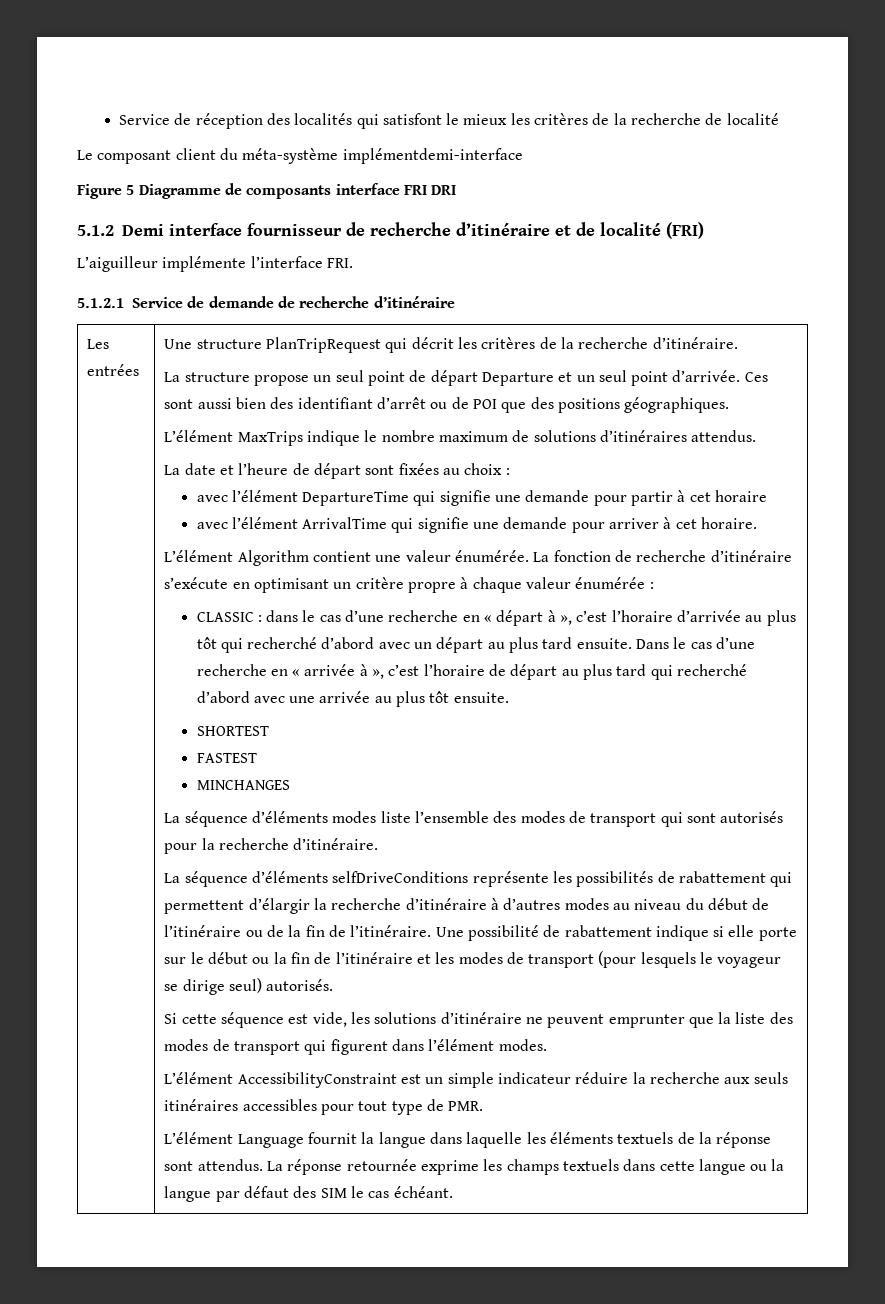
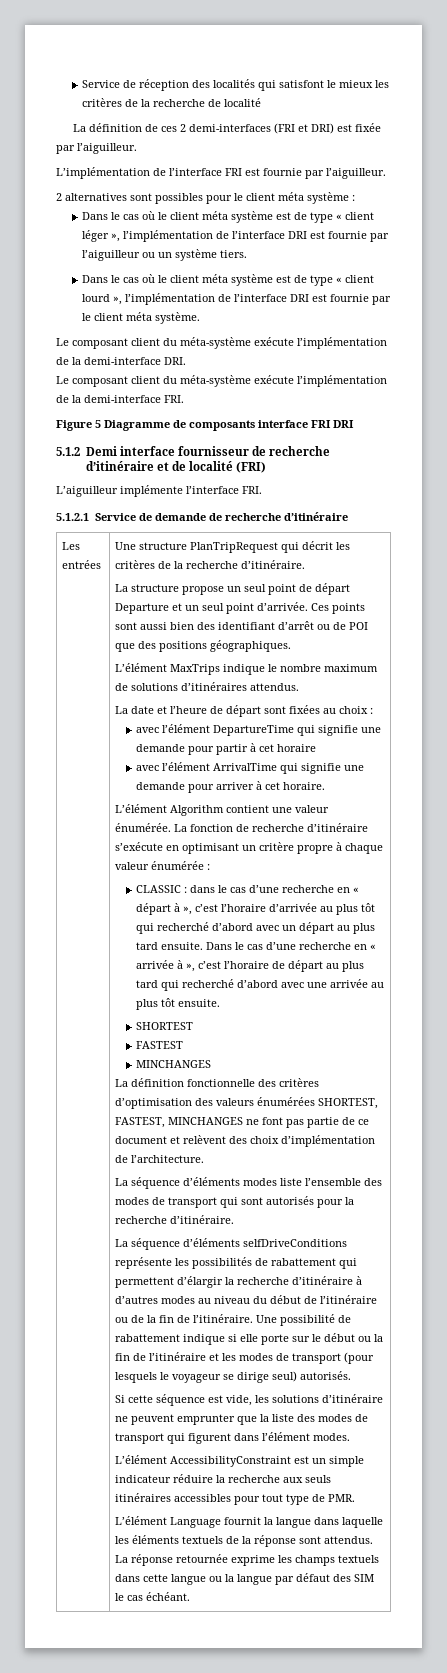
- Le composant client du méta-système implémentdemi-interface
+ La définition de ces 2 demi-interfaces (FRI et DRI) est fixée par l’aiguilleur.
+ L’implémentation de l’interface FRI est fournie par l’aiguilleur.
+ 2 alternatives sont possibles pour le client méta système :
+ Dans le cas où le client méta système est de type « client léger », l’implémentation de l’interface DRI est fournie par l’aiguilleur ou un système tiers.
+ Dans le cas où le client méta système est de type « client lourd », l’implémentation de l’interface DRI est fournie par le client méta système.
+ Le composant client du méta-système exécute l’implémentation de la demi-interface DRI.
+ Le composant client du méta-système exécute l’implémentation de la demi-interface FRI.
- Ces sont aussi bien des identifiant d’arrêt ou de POI que des positions géographiques.
+ Ces points sont aussi bien des identifiant d’arrêt ou de POI que des positions géographiques.
+ La définition fonctionnelle des critères d’optimisation des valeurs énumérées SHORTEST, FASTEST, MINCHANGES ne font pas partie de ce document et relèvent des choix d’implémentation de l’architecture.

